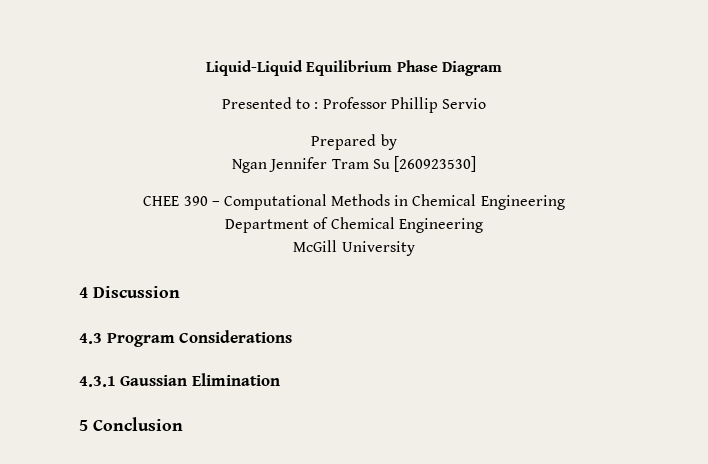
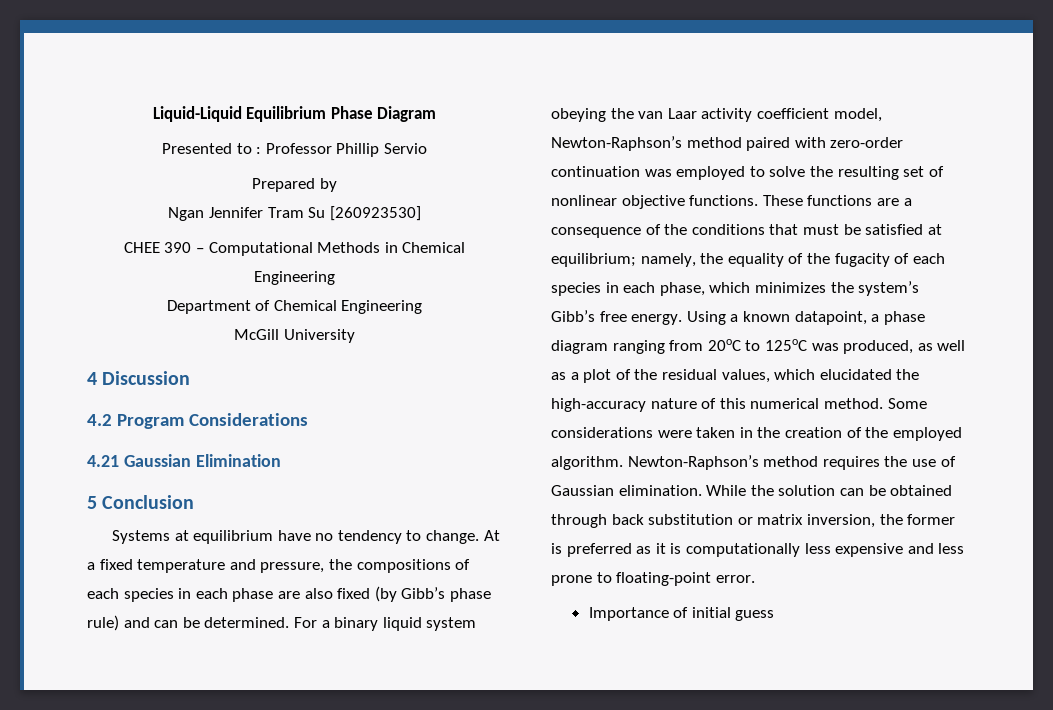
- 4.3 Program Considerations
+ 4.2 Program Considerations
- 4.3.1 Gaussian Elimination
+ 4.21 Gaussian Elimination
+ Systems at equilibrium have no tendency to change. At a fixed temperature and pressure, the compositions of each species in each phase are also fixed (by Gibb’s phase rule) and can be determined. For a binary liquid system obeying the van Laar activity coefficient model, Newton-Raphson’s method paired with zero-order continuation was employed to solve the resulting set of nonlinear objective functions. These functions are a consequence of the conditions that must be satisfied at equilibrium; namely, the equality of the fugacity of each species in each phase, which minimizes the system’s Gibb’s free energy. Using a known datapoint, a phase diagram ranging from 20oC to 125oC was produced, as well as a plot of the residual values, which elucidated the high-accuracy nature of this numerical method. Some considerations were taken in the creation of the employed algorithm. Newton-Raphson’s method requires the use of Gaussian elimination. While the solution can be obtained through back substitution or matrix inversion, the former is preferred as it is computationally less expensive and less prone to floating-point error.
+ Importance of initial guess

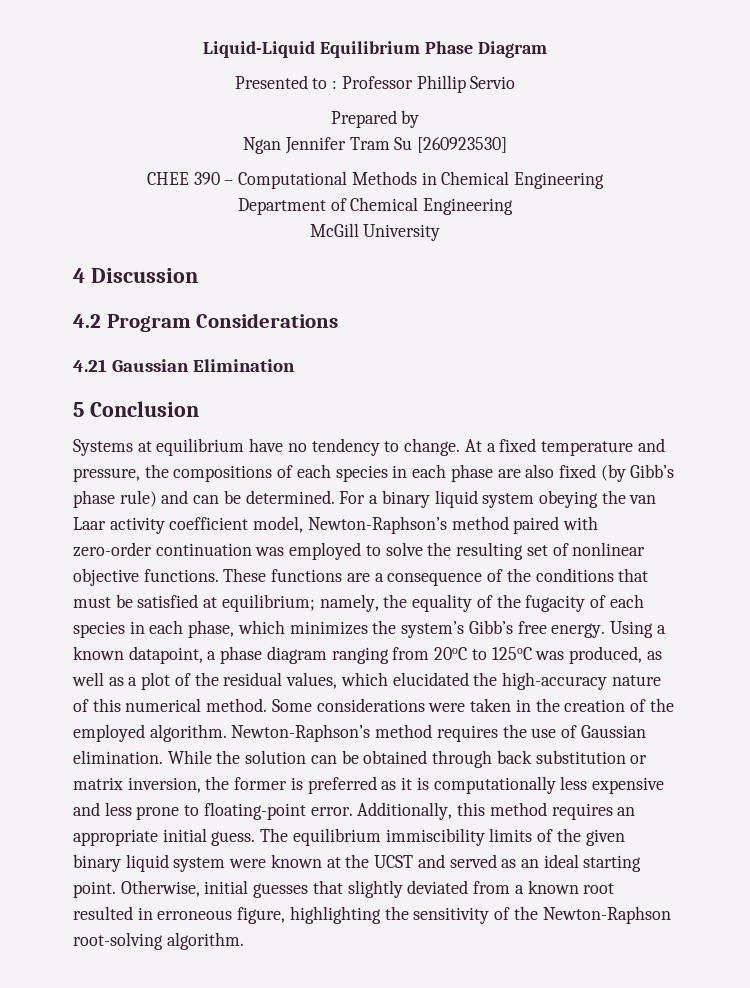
- While the solution can be obtained through back substitution or matrix inversion, the former is preferred as it is computationally less expensive and less prone to floating-point error.
- Importance of initial guess
+ While the solution can be obtained through back substitution or matrix inversion, the former is preferred as it is computationally less expensive and less prone to floating-point error. Additionally, this method requires an appropriate initial guess. The equilibrium immiscibility limits of the given binary liquid system were known at the UCST and served as an ideal starting point. Otherwise, initial guesses that slightly deviated from a known root resulted in erroneous figure, highlighting the sensitivity of the Newton-Raphson root-solving algorithm.

